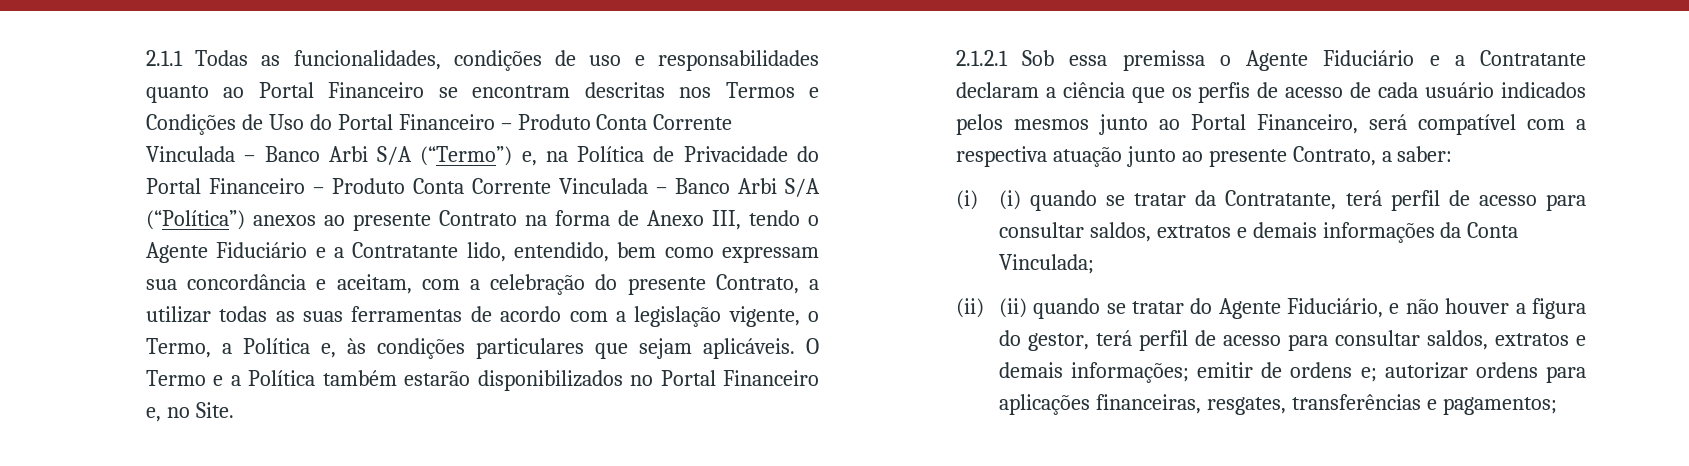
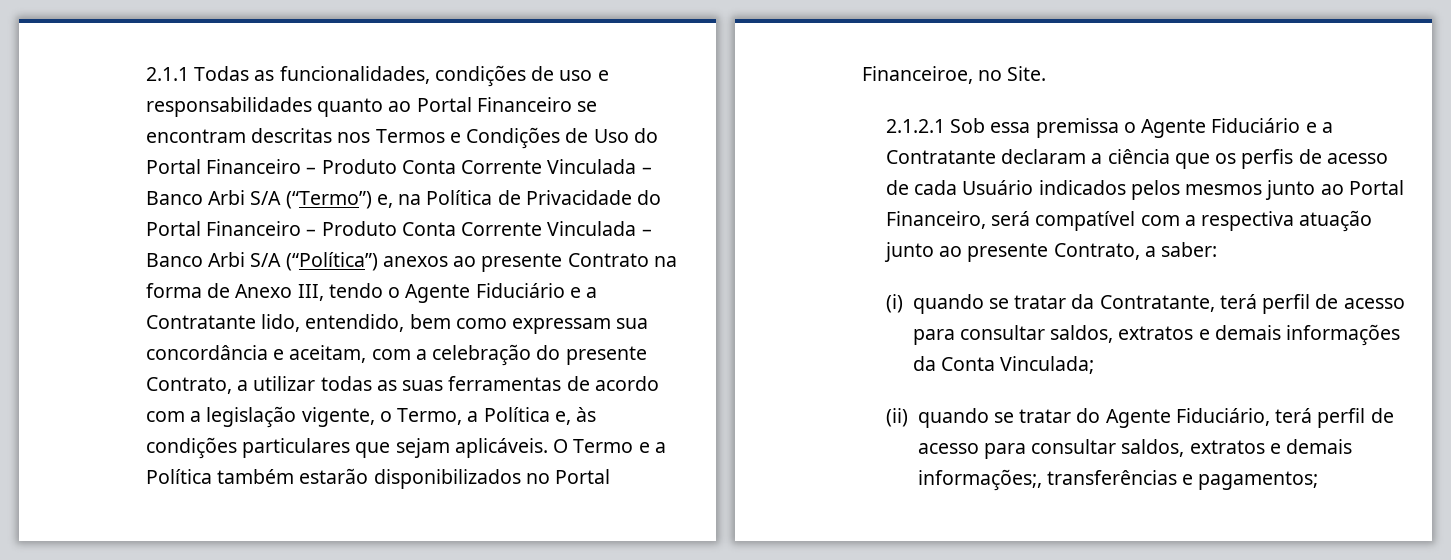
- O Termo e a Política também estarão disponibilizados no Portal Financeiro e, no Site.
+ O Termo e a Política também estarão disponibilizados no Portal Financeiroe, no Site.
- 2.1.2.1 Sob essa premissa o Agente Fiduciário e a Contratante declaram a ciência que os perfis de acesso de cada usuário indicados pelos mesmos junto ao Portal Financeiro, será compatível com a respectiva atuação junto ao presente Contrato, a saber:
+ 2.1.2.1 Sob essa premissa o Agente Fiduciário e a Contratante declaram a ciência que os perfis de acesso de cada Usuário indicados pelos mesmos junto ao Portal Financeiro, será compatível com a respectiva atuação junto ao presente Contrato, a saber:
- (i) (i) quando se tratar da Contratante, terá perfil de acesso para consultar saldos, extratos e demais informações da Conta Vinculada;
+ (i) quando se tratar da Contratante, terá perfil de acesso para consultar saldos, extratos e demais informações da Conta Vinculada;
- (ii) (ii) quando se tratar do Agente Fiduciário, e não houver a figura do gestor, terá perfil de acesso para consultar saldos, extratos e demais informações; emitir de ordens e; autorizar ordens para aplicações financeiras, resgates, transferências e pagamentos;
+ (ii) quando se tratar do Agente Fiduciário, terá perfil de acesso para consultar saldos, extratos e demais informações;, transferências e pagamentos;

